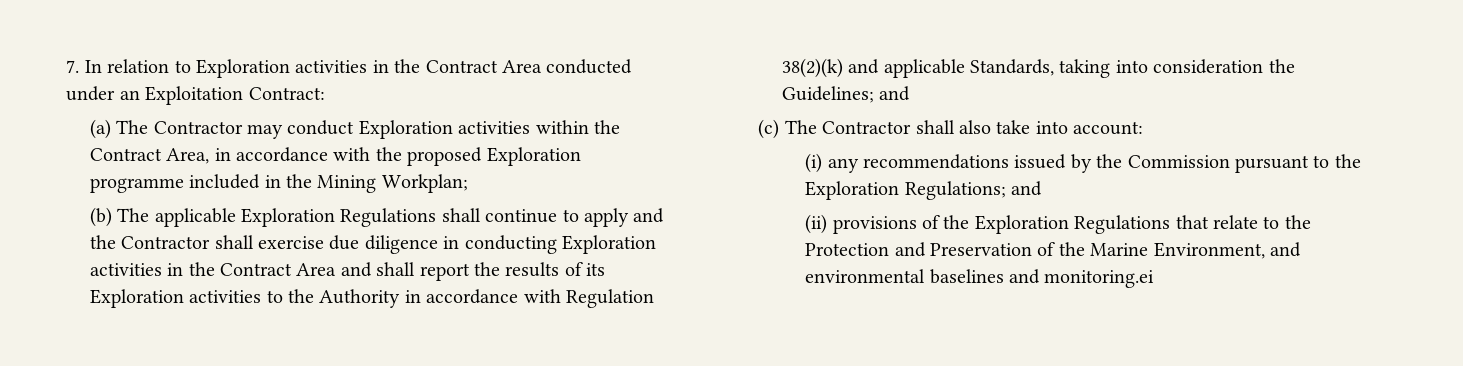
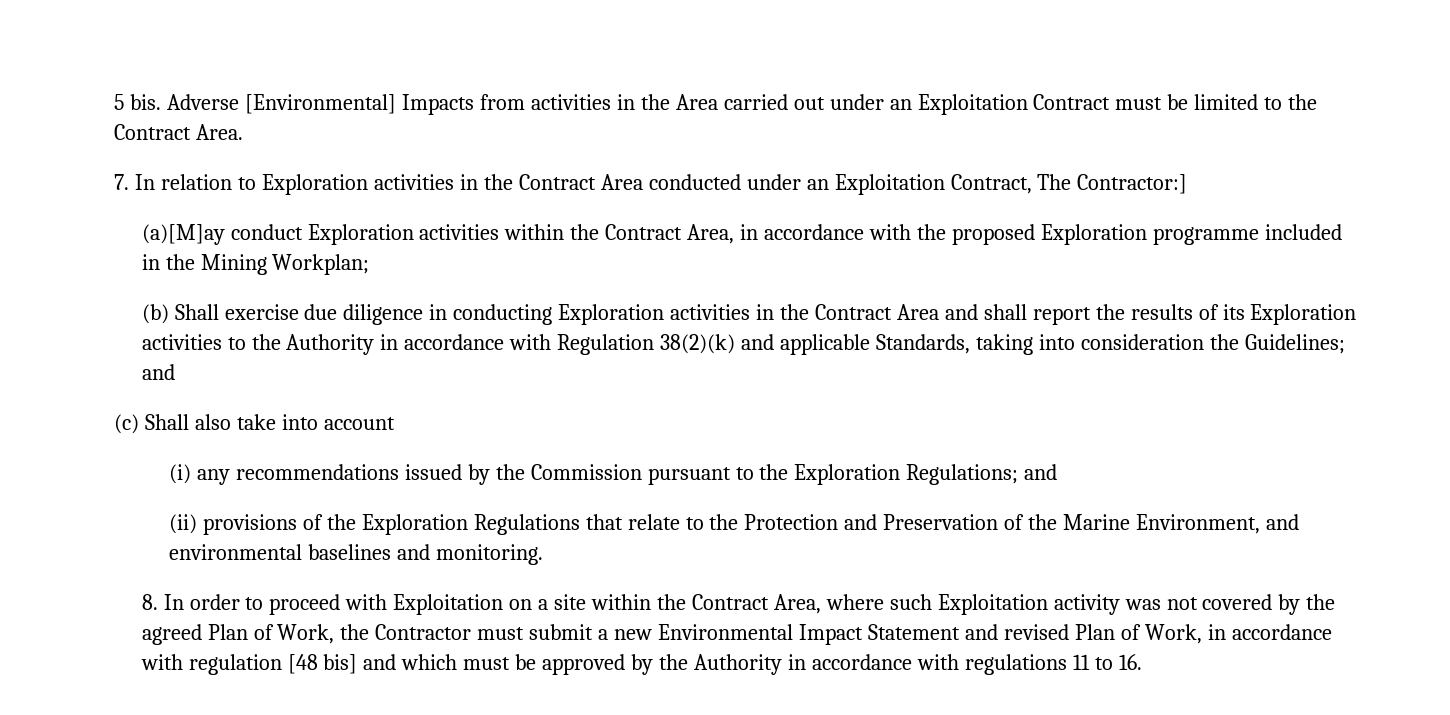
+ 5 bis. Adverse [Environmental] Impacts from activities in the Area carried out under an Exploitation Contract must be limited to the Contract Area.
- 7. In relation to Exploration activities in the Contract Area conducted under an Exploitation Contract:
- (a) The Contractor may conduct Exploration activities within the Contract Area, in accordance with the proposed Exploration programme included in the Mining Workplan;
+ 7. In relation to Exploration activities in the Contract Area conducted under an Exploitation Contract, The Contractor:]
+ (a)[M]ay conduct Exploration activities within the Contract Area, in accordance with the proposed Exploration programme included in the Mining Workplan;
- (b) The applicable Exploration Regulations shall continue to apply and the Contractor shall exercise due diligence in conducting Exploration activities in the Contract Area and shall report the results of its Exploration activities to the Authority in accordance with Regulation 38(2)(k) and applicable Standards, taking into consideration the Guidelines; and
+ (b) Shall exercise due diligence in conducting Exploration activities in the Contract Area and shall report the results of its Exploration activities to the Authority in accordance with Regulation 38(2)(k) and applicable Standards, taking into consideration the Guidelines; and
- (c) The Contractor shall also take into account:
+ (c) Shall also take into account
- (ii) provisions of the Exploration Regulations that relate to the Protection and Preservation of the Marine Environment, and environmental baselines and monitoring.ei
+ (ii) provisions of the Exploration Regulations that relate to the Protection and Preservation of the Marine Environment, and environmental baselines and monitoring.
+ 8. In order to proceed with Exploitation on a site within the Contract Area, where such Exploitation activity was not covered by the agreed Plan of Work, the Contractor must submit a new Environmental Impact Statement and revised Plan of Work, in accordance with regulation [48 bis] and which must be approved by the Authority in accordance with regulations 11 to 16.

